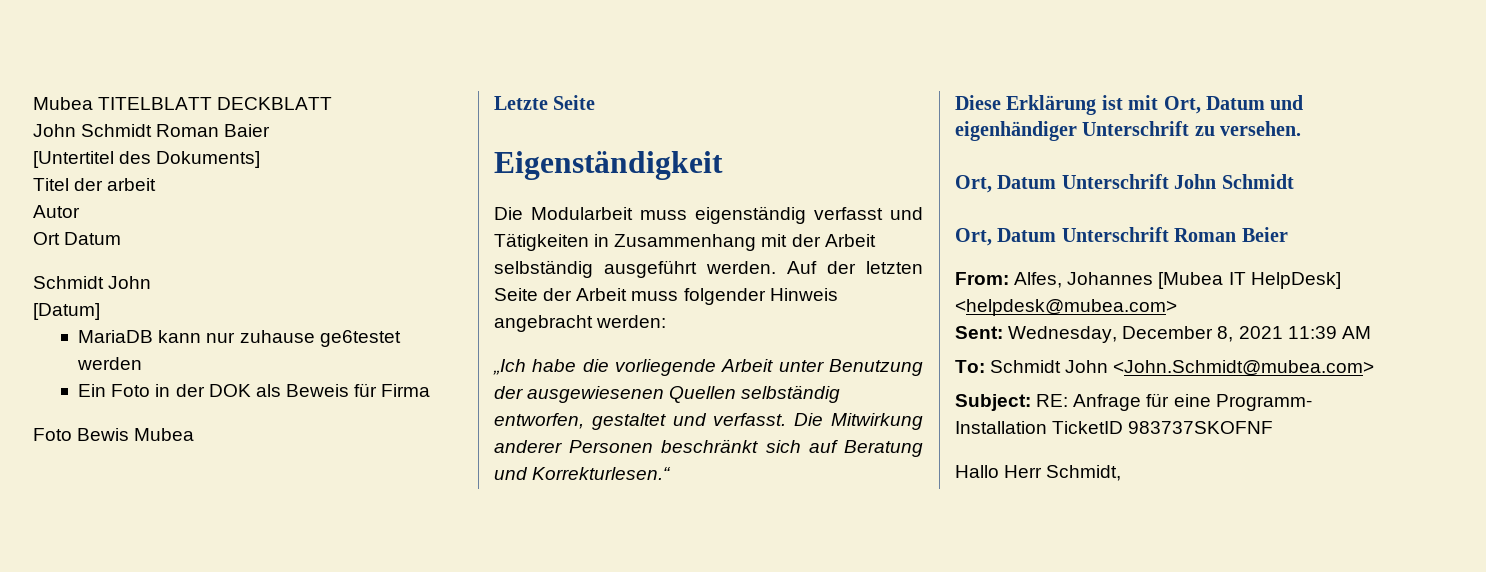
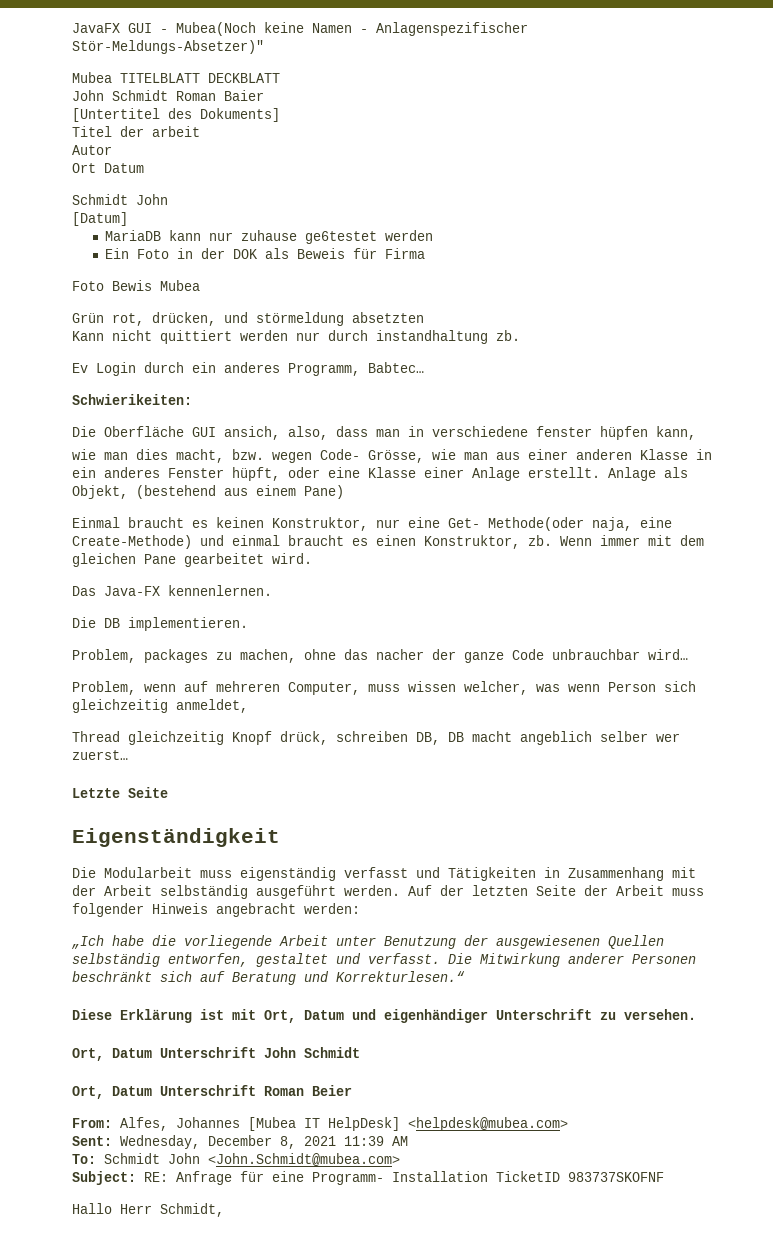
+ JavaFX GUI - Mubea(Noch keine Namen - Anlagenspezifischer Stör-Meldungs-Absetzer)"
+ Grün rot, drücken, und störmeldung absetzten
+ Kann nicht quittiert werden nur durch instandhaltung zb.
+ Ev Login durch ein anderes Programm, Babtec…
+ Schwierikeiten:
+ Die Oberfläche GUI ansich, also, dass man in verschiedene fenster hüpfen kann,
+ wie man dies macht, bzw. wegen Code- Grösse, wie man aus einer anderen Klasse in ein anderes Fenster hüpft, oder eine Klasse einer Anlage erstellt. Anlage als Objekt, (bestehend aus einem Pane)
+ Einmal braucht es keinen Konstruktor, nur eine Get- Methode(oder naja, eine Create-Methode) und einmal braucht es einen Konstruktor, zb. Wenn immer mit dem gleichen Pane gearbeitet wird.
+ Das Java-FX kennenlernen.
+ Die DB implementieren.
+ Problem, packages zu machen, ohne das nacher der ganze Code unbrauchbar wird…
+ Problem, wenn auf mehreren Computer, muss wissen welcher, was wenn Person sich gleichzeitig anmeldet,
+ Thread gleichzeitig Knopf drück, schreiben DB, DB macht angeblich selber wer zuerst…

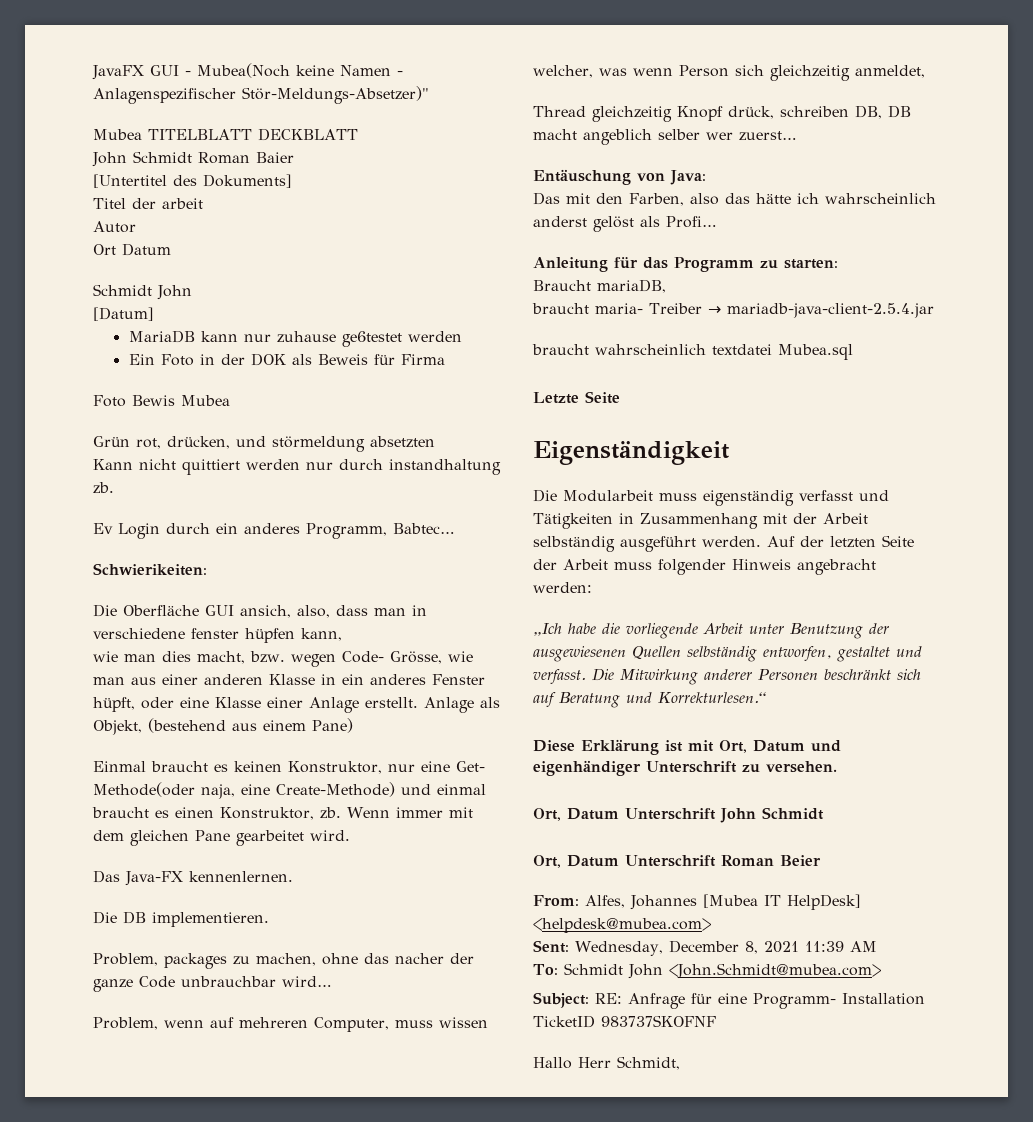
+ Entäuschung von Java:
+ Das mit den Farben, also das hätte ich wahrscheinlich anderst gelöst als Profi…
+ Anleitung für das Programm zu starten:
+ Braucht mariaDB,
+ braucht maria- Treiber → mariadb-java-client-2.5.4.jar
+ braucht wahrscheinlich textdatei Mubea.sql

